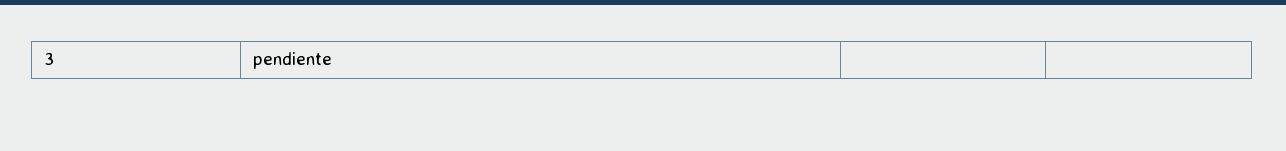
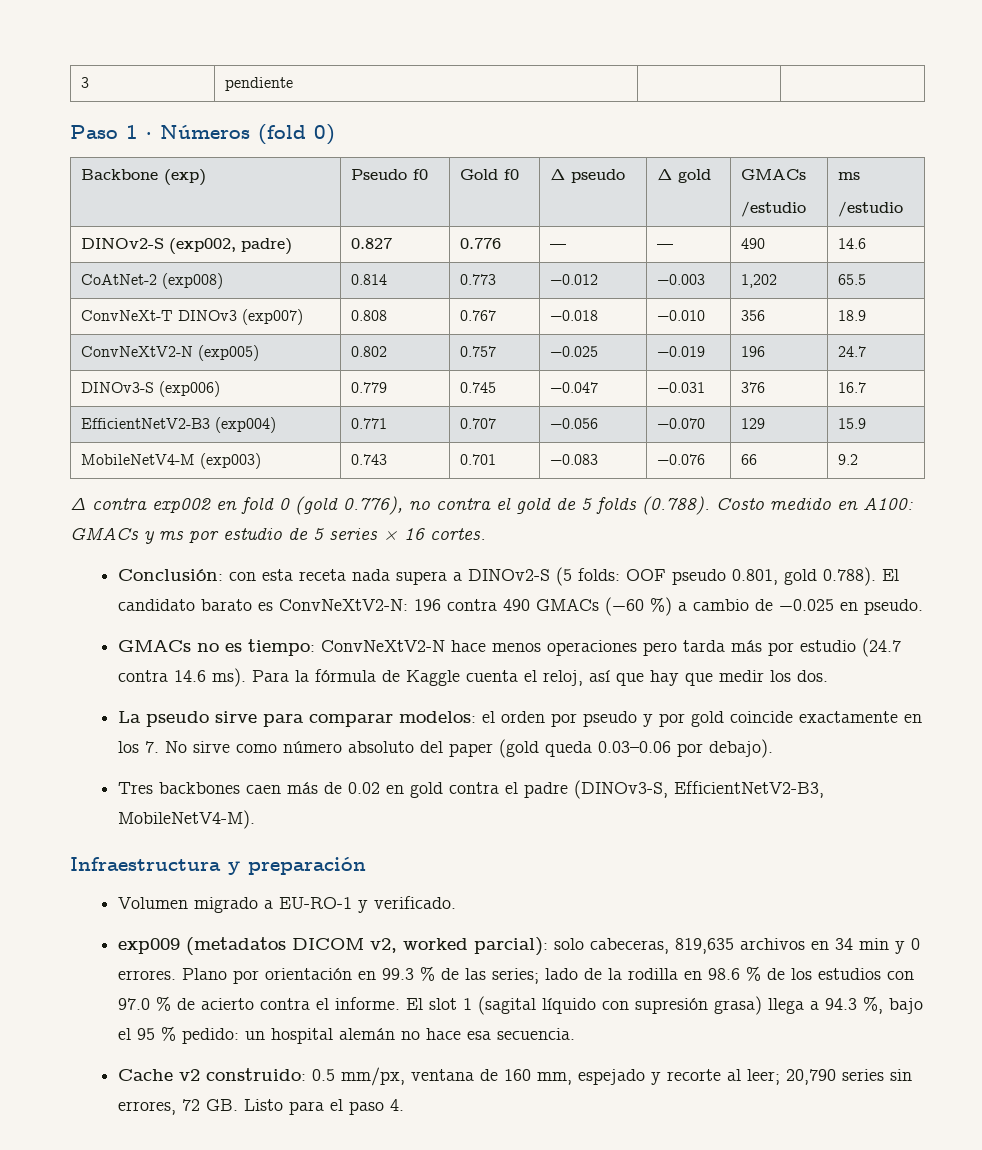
+ Paso 1 · Números (fold 0)
+ Backbone (exp) | Pseudo f0 | Gold f0 | Δ pseudo | Δ gold | GMACs
+ /estudio | ms
+ /estudio
+ DINOv2-S (exp002, padre) | 0.827 | 0.776 | — | — | 490 | 14.6
+ CoAtNet-2 (exp008) | 0.814 | 0.773 | −0.012 | −0.003 | 1,202 | 65.5
+ ConvNeXt-T DINOv3 (exp007) | 0.808 | 0.767 | −0.018 | −0.010 | 356 | 18.9
+ ConvNeXtV2-N (exp005) | 0.802 | 0.757 | −0.025 | −0.019 | 196 | 24.7
+ DINOv3-S (exp006) | 0.779 | 0.745 | −0.047 | −0.031 | 376 | 16.7
+ EfficientNetV2-B3 (exp004) | 0.771 | 0.707 | −0.056 | −0.070 | 129 | 15.9
+ MobileNetV4-M (exp003) | 0.743 | 0.701 | −0.083 | −0.076 | 66 | 9.2
+ Δ contra exp002 en fold 0 (gold 0.776), no contra el gold de 5 folds (0.788). Costo medido en A100: GMACs y ms por estudio de 5 series × 16 cortes.
+ Conclusión: con esta receta nada supera a DINOv2-S (5 folds: OOF pseudo 0.801, gold 0.788). El candidato barato es ConvNeXtV2-N: 196 contra 490 GMACs (−60 %) a cambio de −0.025 en pseudo.
+ GMACs no es tiempo: ConvNeXtV2-N hace menos operaciones pero tarda más por estudio (24.7 contra 14.6 ms). Para la fórmula de Kaggle cuenta el reloj, así que hay que medir los dos.
+ La pseudo sirve para comparar modelos: el orden por pseudo y por gold coincide exactamente en los 7. No sirve como número absoluto del paper (gold queda 0.03–0.06 por debajo).
+ Tres backbones caen más de 0.02 en gold contra el padre (DINOv3-S, EfficientNetV2-B3, MobileNetV4-M).
+ Infraestructura y preparación
+ Volumen migrado a EU-RO-1 y verificado.
+ exp009 (metadatos DICOM v2, worked parcial): solo cabeceras, 819,635 archivos en 34 min y 0 errores. Plano por orientación en 99.3 % de las series; lado de la rodilla en 98.6 % de los estudios con 97.0 % de acierto contra el informe. El slot 1 (sagital líquido con supresión grasa) llega a 94.3 %, bajo el 95 % pedido: un hospital alemán no hace esa secuencia.
+ Cache v2 construido: 0.5 mm/px, ventana de 160 mm, espejado y recorte al leer; 20,790 series sin errores, 72 GB. Listo para el paso 4.

